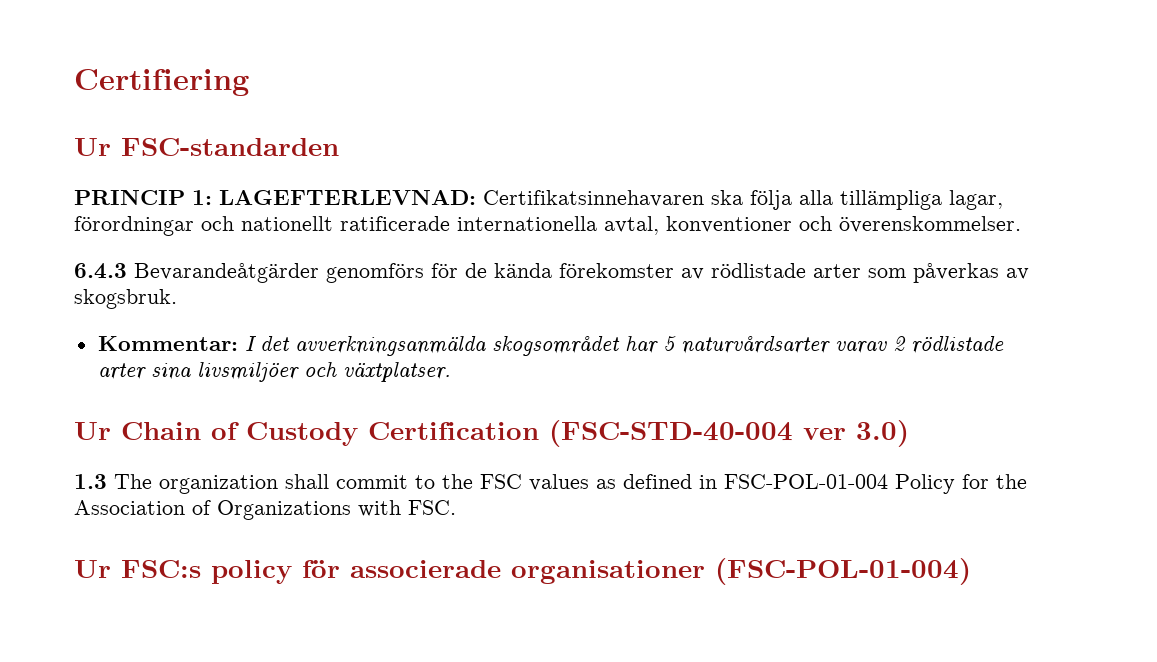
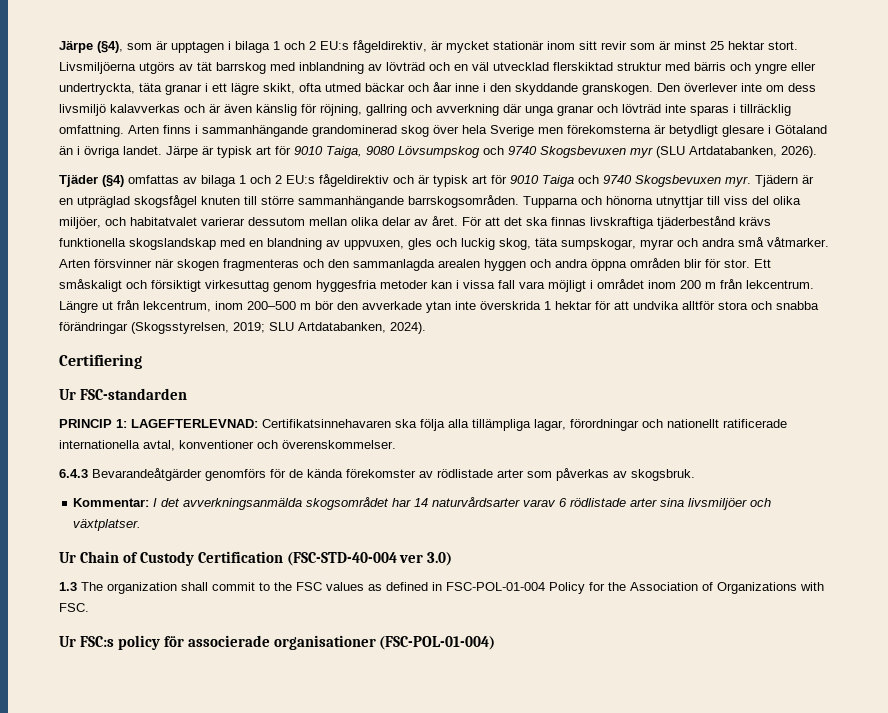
+ Järpe (§4), som är upptagen i bilaga 1 och 2 EU:s fågeldirektiv, är mycket stationär inom sitt revir som är minst 25 hektar stort. Livsmiljöerna utgörs av tät barrskog med inblandning av lövträd och en väl utvecklad flerskiktad struktur med bärris och yngre eller undertryckta, täta granar i ett lägre skikt, ofta utmed bäckar och åar inne i den skyddande granskogen. Den överlever inte om dess livsmiljö kalavverkas och är även känslig för röjning, gallring och avverkning där unga granar och lövträd inte sparas i tillräcklig omfattning. Arten finns i sammanhängande grandominerad skog över hela Sverige men förekomsterna är betydligt glesare i Götaland än i övriga landet. Järpe är typisk art för 9010 Taiga, 9080 Lövsumpskog och 9740 Skogsbevuxen myr (SLU Artdatabanken, 2026).
+ Tjäder (§4) omfattas av bilaga 1 och 2 EU:s fågeldirektiv och är typisk art för 9010 Taiga och 9740 Skogsbevuxen myr. Tjädern är en utpräglad skogsfågel knuten till större sammanhängande barrskogsområden. Tupparna och hönorna utnyttjar till viss del olika miljöer, och habitatvalet varierar dessutom mellan olika delar av året. För att det ska finnas livskraftiga tjäderbestånd krävs funktionella skogslandskap med en blandning av uppvuxen, gles och luckig skog, täta sumpskogar, myrar och andra små våtmarker. Arten försvinner när skogen fragmenteras och den sammanlagda arealen hyggen och andra öppna områden blir för stor. Ett småskaligt och försiktigt virkesuttag genom hyggesfria metoder kan i vissa fall vara möjligt i området inom 200 m från lekcentrum. Längre ut från lekcentrum, inom 200–500 m bör den avverkade ytan inte överskrida 1 hektar för att undvika alltför stora och snabba förändringar (Skogsstyrelsen, 2019; SLU Artdatabanken, 2024).
- Kommentar: I det avverkningsanmälda skogsområdet har 5 naturvårdsarter varav 2 rödlistade arter sina livsmiljöer och växtplatser.
+ Kommentar: I det avverkningsanmälda skogsområdet har 14 naturvårdsarter varav 6 rödlistade arter sina livsmiljöer och växtplatser.

